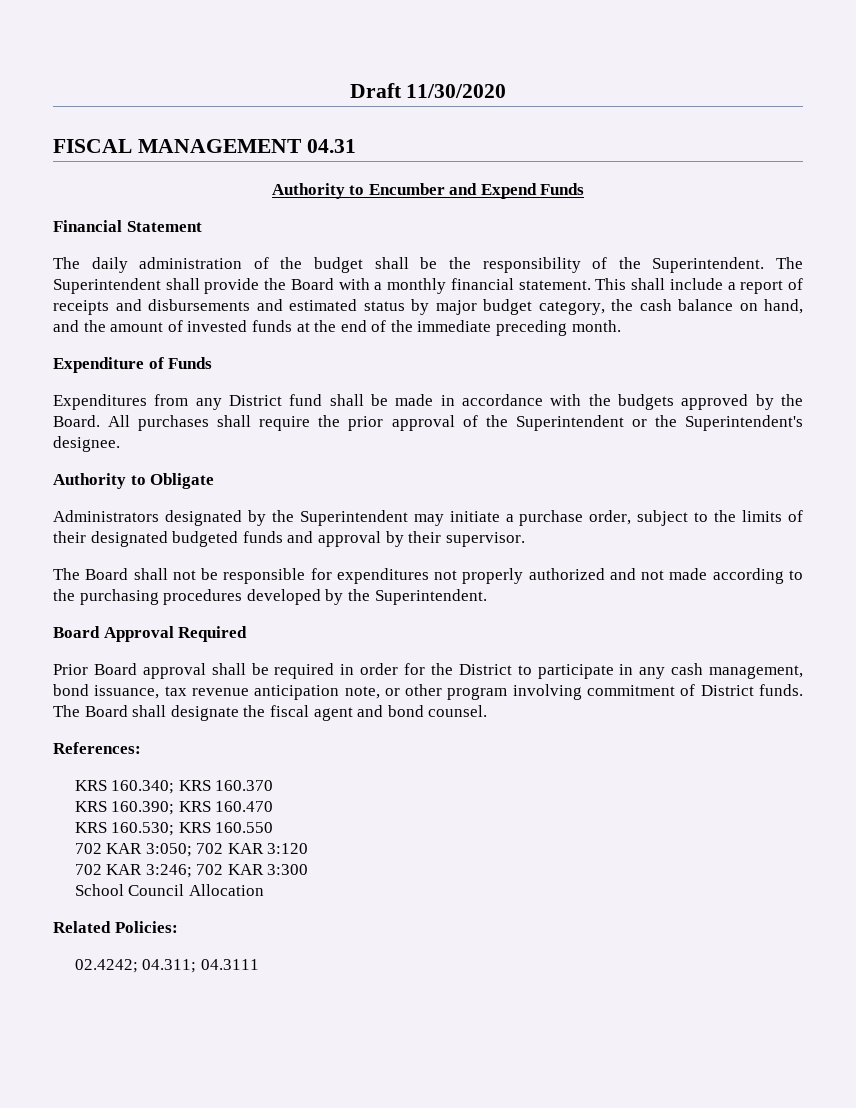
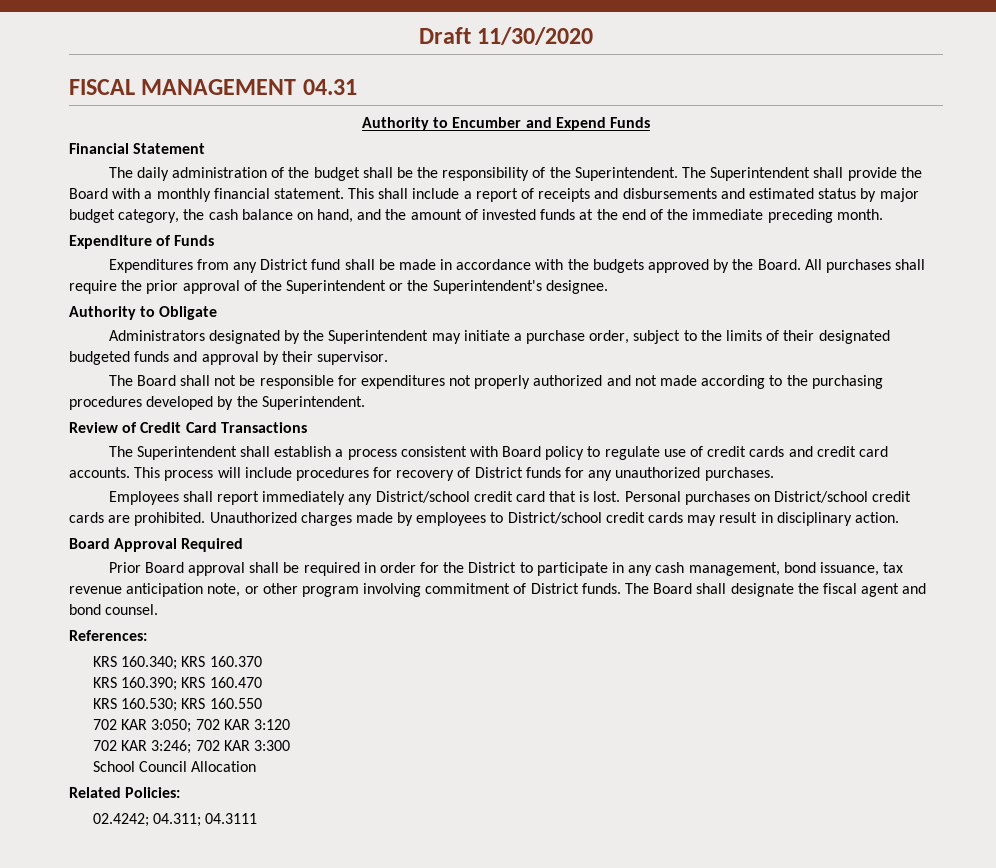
+ Review of Credit Card Transactions
+ The Superintendent shall establish a process consistent with Board policy to regulate use of credit cards and credit card accounts. This process will include procedures for recovery of District funds for any unauthorized purchases.
+ Employees shall report immediately any District/school credit card that is lost. Personal purchases on District/school credit cards are prohibited. Unauthorized charges made by employees to District/school credit cards may result in disciplinary action.

